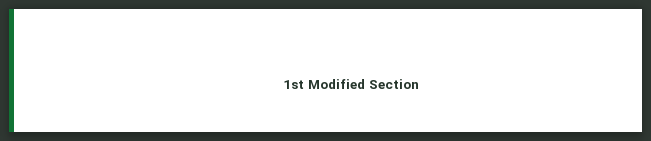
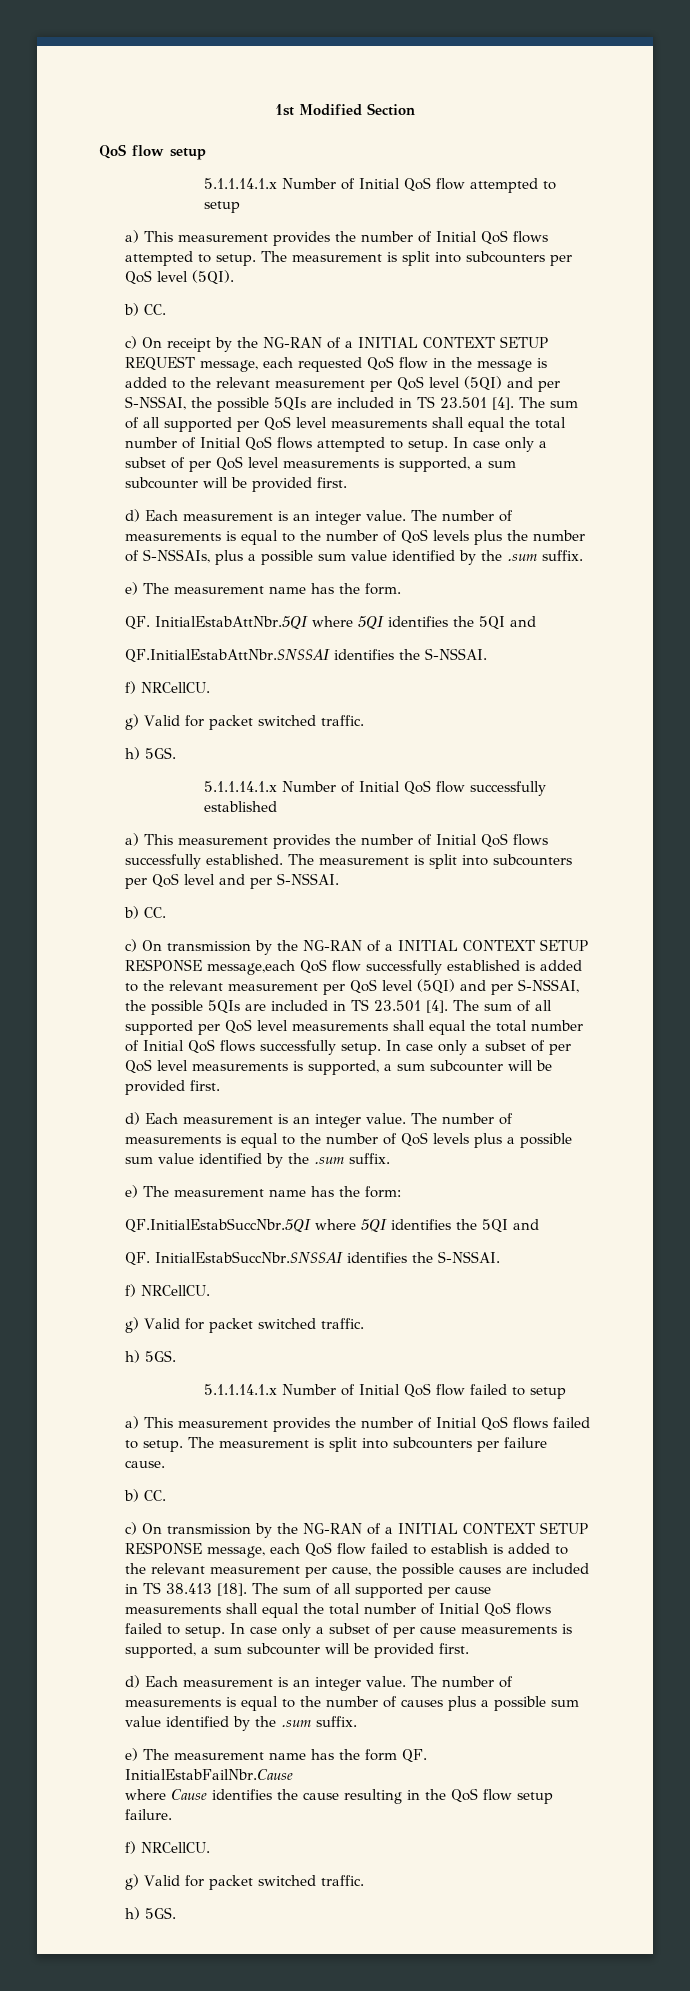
  1st Modified Section
+ QoS flow setup
+ 5.1.1.14.1.x Number of Initial QoS flow attempted to setup
+ a) This measurement provides the number of Initial QoS flows attempted to setup. The measurement is split into subcounters per QoS level (5QI).
+ b) CC.
+ c) On receipt by the NG-RAN of a INITIAL CONTEXT SETUP REQUEST message, each requested QoS flow in the message is added to the relevant measurement per QoS level (5QI) and per S-NSSAI, the possible 5QIs are included in TS 23.501 [4]. The sum of all supported per QoS level measurements shall equal the total number of Initial QoS flows attempted to setup. In case only a subset of per QoS level measurements is supported, a sum subcounter will be provided first.
+ d) Each measurement is an integer value. The number of measurements is equal to the number of QoS levels plus the number of S-NSSAIs, plus a possible sum value identified by the .sum suffix.
+ e) The measurement name has the form.
+ QF. InitialEstabAttNbr.5QI where 5QI identifies the 5QI and
+ QF.InitialEstabAttNbr.SNSSAI identifies the S-NSSAI.
+ f) NRCellCU.
+ g) Valid for packet switched traffic.
+ h) 5GS.
+ 5.1.1.14.1.x Number of Initial QoS flow successfully established
+ a) This measurement provides the number of Initial QoS flows successfully established. The measurement is split into subcounters per QoS level and per S-NSSAI.
+ b) CC.
+ c) On transmission by the NG-RAN of a INITIAL CONTEXT SETUP RESPONSE message,each QoS flow successfully established is added to the relevant measurement per QoS level (5QI) and per S-NSSAI, the possible 5QIs are included in TS 23.501 [4]. The sum of all supported per QoS level measurements shall equal the total number of Initial QoS flows successfully setup. In case only a subset of per QoS level measurements is supported, a sum subcounter will be provided first.
+ d) Each measurement is an integer value. The number of measurements is equal to the number of QoS levels plus a possible sum value identified by the .sum suffix.
+ e) The measurement name has the form:
+ QF.InitialEstabSuccNbr.5QI where 5QI identifies the 5QI and
+ QF. InitialEstabSuccNbr.SNSSAI identifies the S-NSSAI.
+ f) NRCellCU.
+ g) Valid for packet switched traffic.
+ h) 5GS.
+ 5.1.1.14.1.x Number of Initial QoS flow failed to setup
+ a) This measurement provides the number of Initial QoS flows failed to setup. The measurement is split into subcounters per failure cause.
+ b) CC.
+ c) On transmission by the NG-RAN of a INITIAL CONTEXT SETUP RESPONSE message, each QoS flow failed to establish is added to the relevant measurement per cause, the possible causes are included in TS 38.413 [18]. The sum of all supported per cause measurements shall equal the total number of Initial QoS flows failed to setup. In case only a subset of per cause measurements is supported, a sum subcounter will be provided first.
+ d) Each measurement is an integer value. The number of measurements is equal to the number of causes plus a possible sum value identified by the .sum suffix.
+ e) The measurement name has the form QF. InitialEstabFailNbr.Cause
+ where Cause identifies the cause resulting in the QoS flow setup failure.
+ f) NRCellCU.
+ g) Valid for packet switched traffic.
+ h) 5GS.

